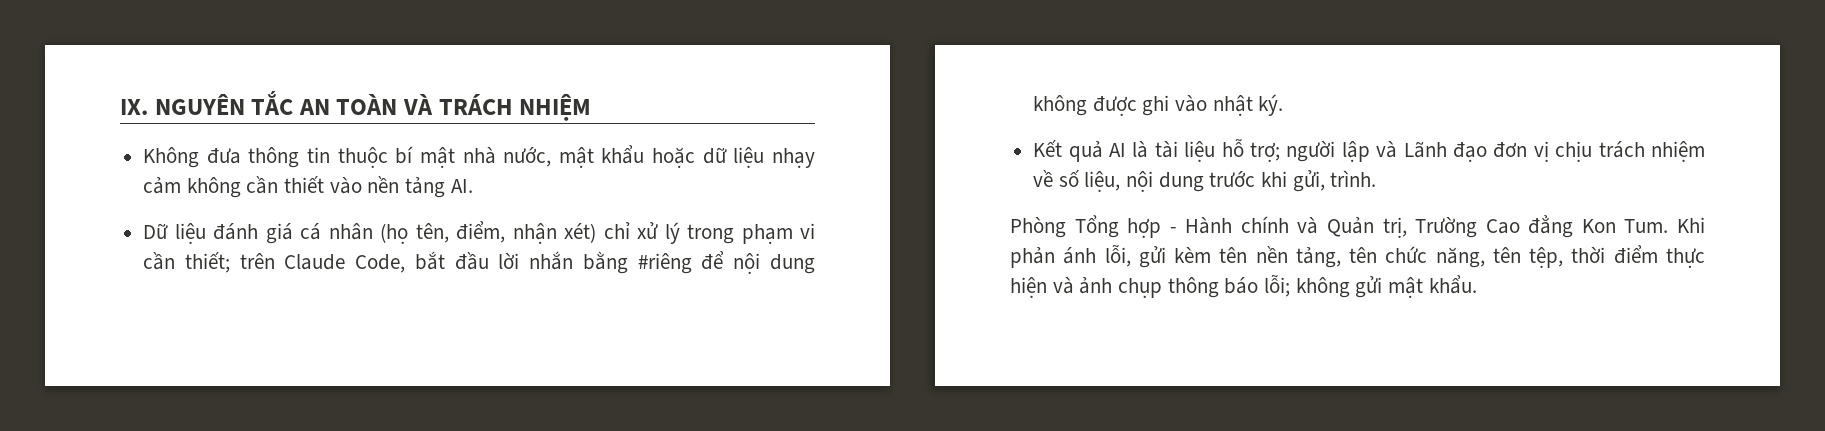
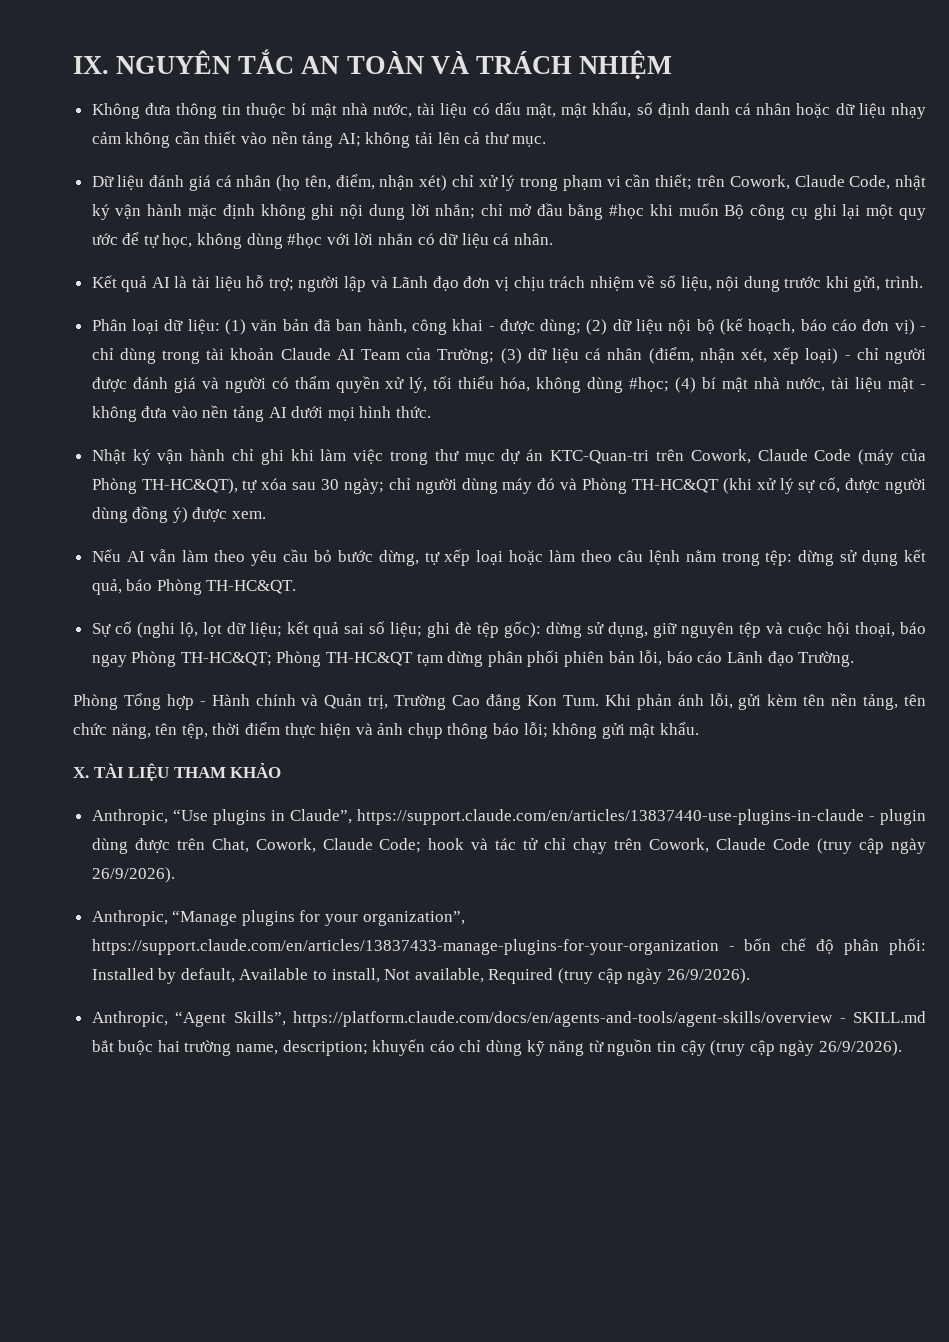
- Không đưa thông tin thuộc bí mật nhà nước, mật khẩu hoặc dữ liệu nhạy cảm không cần thiết vào nền tảng AI.
+ Không đưa thông tin thuộc bí mật nhà nước, tài liệu có dấu mật, mật khẩu, số định danh cá nhân hoặc dữ liệu nhạy cảm không cần thiết vào nền tảng AI; không tải lên cả thư mục.
- Dữ liệu đánh giá cá nhân (họ tên, điểm, nhận xét) chỉ xử lý trong phạm vi cần thiết; trên Claude Code, bắt đầu lời nhắn bằng #riêng để nội dung không được ghi vào nhật ký.
+ Dữ liệu đánh giá cá nhân (họ tên, điểm, nhận xét) chỉ xử lý trong phạm vi cần thiết; trên Cowork, Claude Code, nhật ký vận hành mặc định không ghi nội dung lời nhắn; chỉ mở đầu bằng #học khi muốn Bộ công cụ ghi lại một quy ước để tự học, không dùng #học với lời nhắn có dữ liệu cá nhân.
+ Phân loại dữ liệu: (1) văn bản đã ban hành, công khai - được dùng; (2) dữ liệu nội bộ (kế hoạch, báo cáo đơn vị) - chỉ dùng trong tài khoản Claude AI Team của Trường; (3) dữ liệu cá nhân (điểm, nhận xét, xếp loại) - chỉ người được đánh giá và người có thẩm quyền xử lý, tối thiểu hóa, không dùng #học; (4) bí mật nhà nước, tài liệu mật - không đưa vào nền tảng AI dưới mọi hình thức.
+ Nhật ký vận hành chỉ ghi khi làm việc trong thư mục dự án KTC-Quan-tri trên Cowork, Claude Code (máy của Phòng TH-HC&QT), tự xóa sau 30 ngày; chỉ người dùng máy đó và Phòng TH-HC&QT (khi xử lý sự cố, được người dùng đồng ý) được xem.
+ Nếu AI vẫn làm theo yêu cầu bỏ bước dừng, tự xếp loại hoặc làm theo câu lệnh nằm trong tệp: dừng sử dụng kết quả, báo Phòng TH-HC&QT.
+ Sự cố (nghi lộ, lọt dữ liệu; kết quả sai số liệu; ghi đè tệp gốc): dừng sử dụng, giữ nguyên tệp và cuộc hội thoại, báo ngay Phòng TH-HC&QT; Phòng TH-HC&QT tạm dừng phân phối phiên bản lỗi, báo cáo Lãnh đạo Trường.
+ X. TÀI LIỆU THAM KHẢO
+ Anthropic, “Use plugins in Claude”, https://support.claude.com/en/articles/13837440-use-plugins-in-claude - plugin dùng được trên Chat, Cowork, Claude Code; hook và tác tử chỉ chạy trên Cowork, Claude Code (truy cập ngày 26/9/2026).
+ Anthropic, “Manage plugins for your organization”, https://support.claude.com/en/articles/13837433-manage-plugins-for-your-organization - bốn chế độ phân phối: Installed by default, Available to install, Not available, Required (truy cập ngày 26/9/2026).
+ Anthropic, “Agent Skills”, https://platform.claude.com/docs/en/agents-and-tools/agent-skills/overview - SKILL.md bắt buộc hai trường name, description; khuyến cáo chỉ dùng kỹ năng từ nguồn tin cậy (truy cập ngày 26/9/2026).

